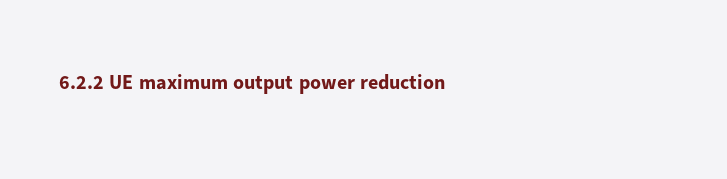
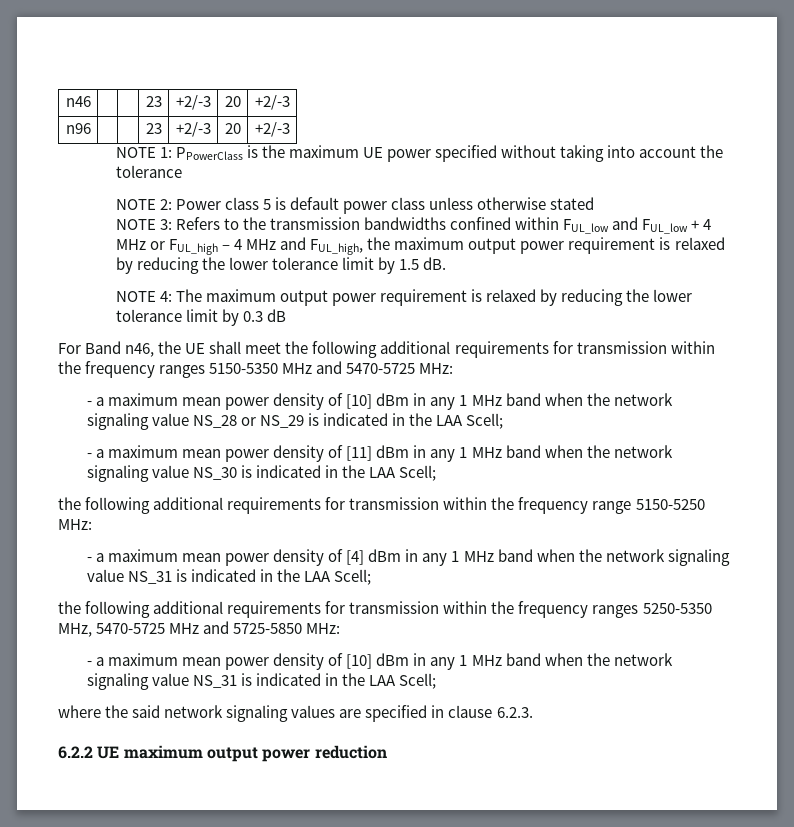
+ n46 | | | 23 | +2/-3 | 20 | +2/-3
+ n96 | | | 23 | +2/-3 | 20 | +2/-3
+ NOTE 1: PPowerClass is the maximum UE power specified without taking into account the tolerance
+ NOTE 2: Power class 5 is default power class unless otherwise stated
+ NOTE 3: Refers to the transmission bandwidths confined within FUL_low and FUL_low + 4 MHz or FUL_high – 4 MHz and FUL_high, the maximum output power requirement is relaxed by reducing the lower tolerance limit by 1.5 dB.
+ NOTE 4: The maximum output power requirement is relaxed by reducing the lower tolerance limit by 0.3 dB
+ For Band n46, the UE shall meet the following additional requirements for transmission within the frequency ranges 5150-5350 MHz and 5470-5725 MHz:
+ - a maximum mean power density of [10] dBm in any 1 MHz band when the network signaling value NS_28 or NS_29 is indicated in the LAA Scell;
+ - a maximum mean power density of [11] dBm in any 1 MHz band when the network signaling value NS_30 is indicated in the LAA Scell;
+ the following additional requirements for transmission within the frequency range 5150-5250 MHz:
+ - a maximum mean power density of [4] dBm in any 1 MHz band when the network signaling value NS_31 is indicated in the LAA Scell;
+ the following additional requirements for transmission within the frequency ranges 5250-5350 MHz, 5470-5725 MHz and 5725-5850 MHz:
+ - a maximum mean power density of [10] dBm in any 1 MHz band when the network signaling value NS_31 is indicated in the LAA Scell;
+ where the said network signaling values are specified in clause 6.2.3.

